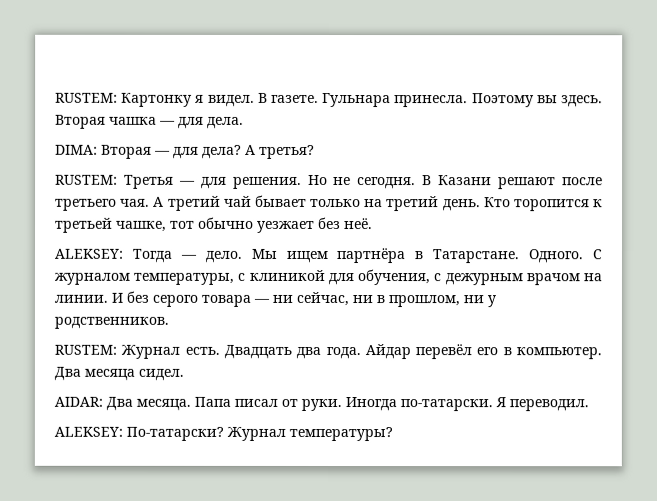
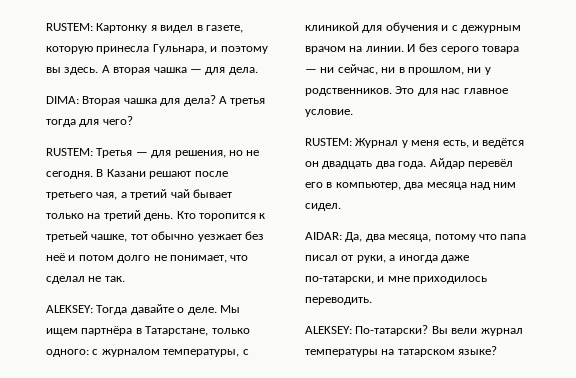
- RUSTEM: Картонку я видел. В газете. Гульнара принесла. Поэтому вы здесь. Вторая чашка — для дела.
+ RUSTEM: Картонку я видел в газете, которую принесла Гульнара, и поэтому вы здесь. А вторая чашка — для дела.
- DIMA: Вторая — для дела?
+ DIMA: Вторая чашка для дела?
- А третья?
+ А третья тогда для чего?
- RUSTEM: Третья — для решения. Но не сегодня.
+ RUSTEM: Третья — для решения, но не сегодня.
- В Казани решают после третьего чая. А третий чай бывает только на третий день.
+ В Казани решают после третьего чая, а третий чай бывает только на третий день.
- Кто торопится к третьей чашке, тот обычно уезжает без неё.
+ Кто торопится к третьей чашке, тот обычно уезжает без неё и потом долго не понимает, что сделал не так.
- ALEKSEY: Тогда — дело.
+ ALEKSEY: Тогда давайте о деле.
- Мы ищем партнёра в Татарстане. Одного. С журналом температуры, с клиникой для обучения, с дежурным врачом на линии.
+ Мы ищем партнёра в Татарстане, только одного: с журналом температуры, с клиникой для обучения и с дежурным врачом на линии.
- И без серого товара — ни сейчас, ни в прошлом, ни у родственников.
- RUSTEM: Журнал есть. Двадцать два года.
+ И без серого товара — ни сейчас, ни в прошлом, ни у родственников. Это для нас главное условие.
+ RUSTEM: Журнал у меня есть, и ведётся он двадцать два года.
- Айдар перевёл его в компьютер. Два месяца сидел.
- AIDAR: Два месяца. Папа писал от руки. Иногда по-татарски. Я переводил.
- ALEKSEY: По-татарски? Журнал температуры?
+ Айдар перевёл его в компьютер, два месяца над ним сидел.
+ AIDAR: Да, два месяца, потому что папа писал от руки, а иногда даже по-татарски, и мне приходилось переводить.
+ ALEKSEY: По-татарски? Вы вели журнал температуры на татарском языке?

